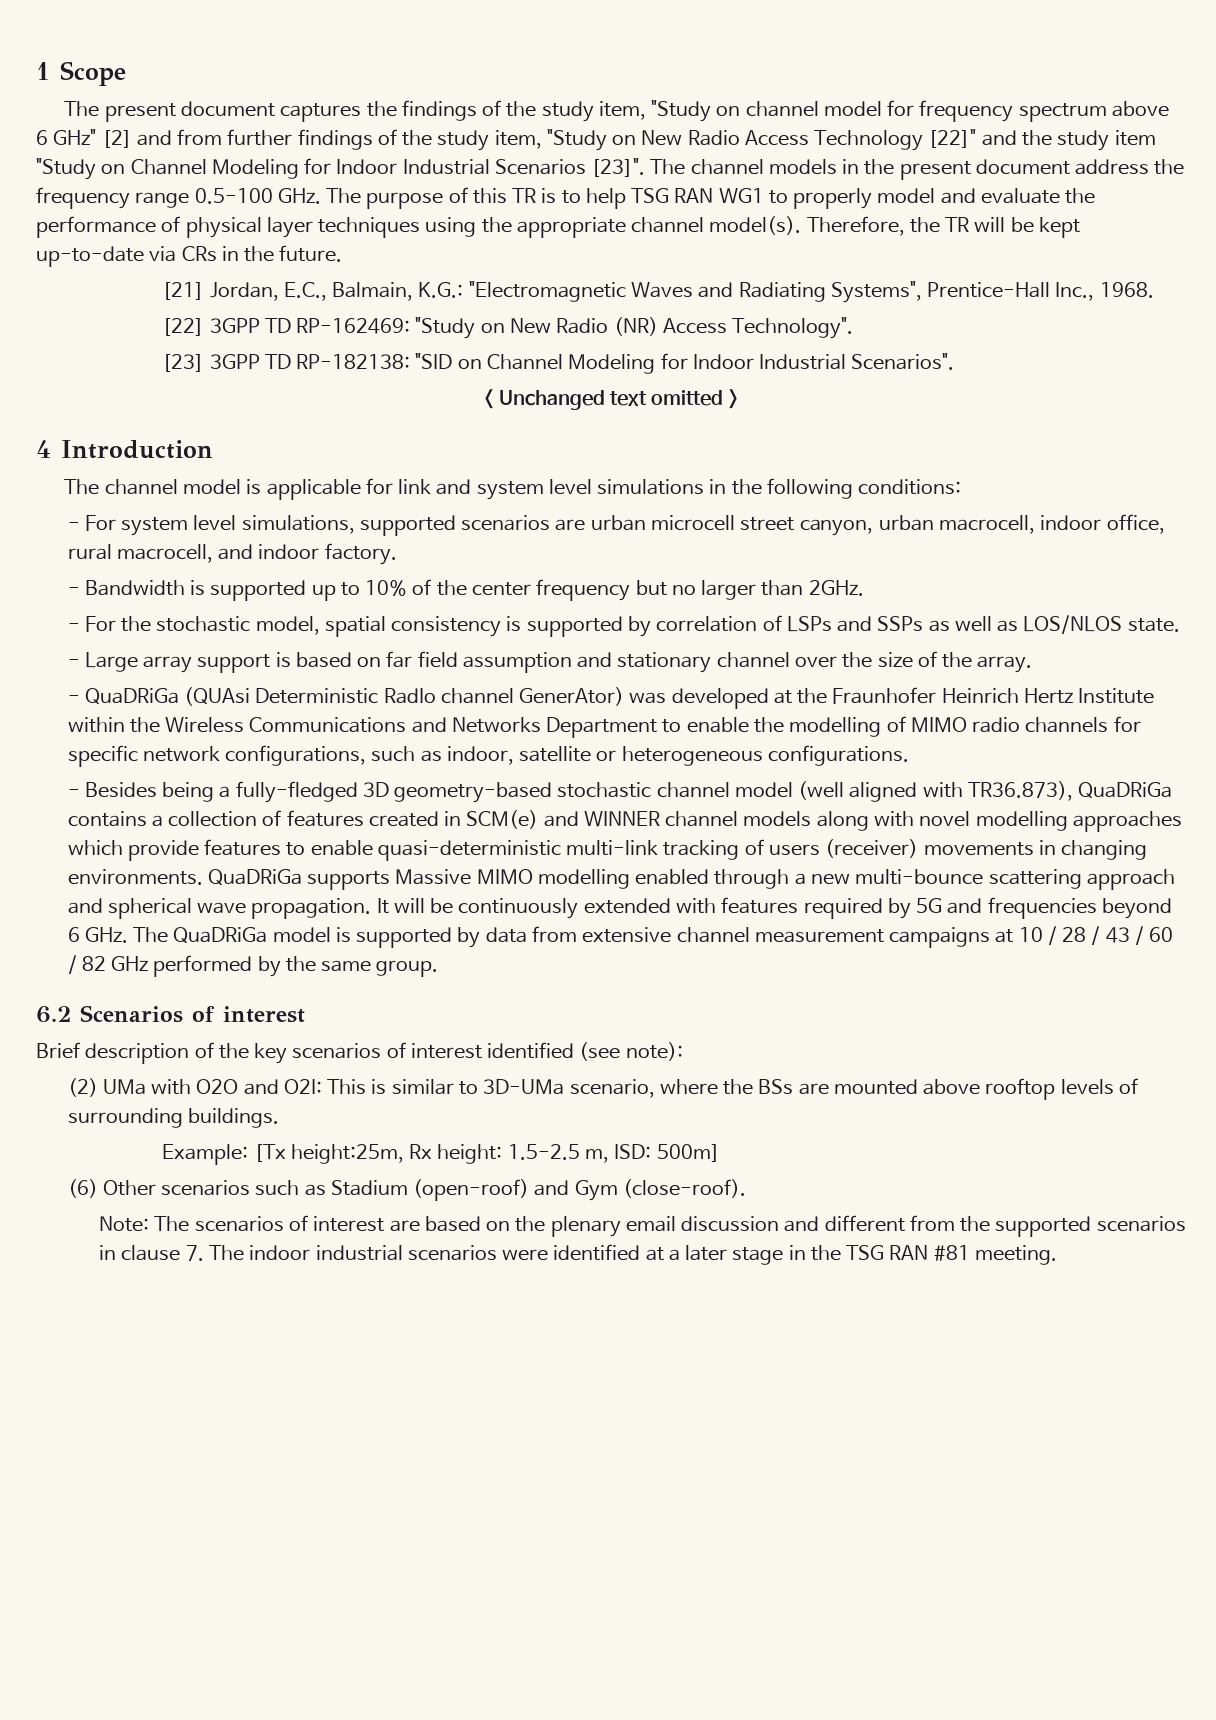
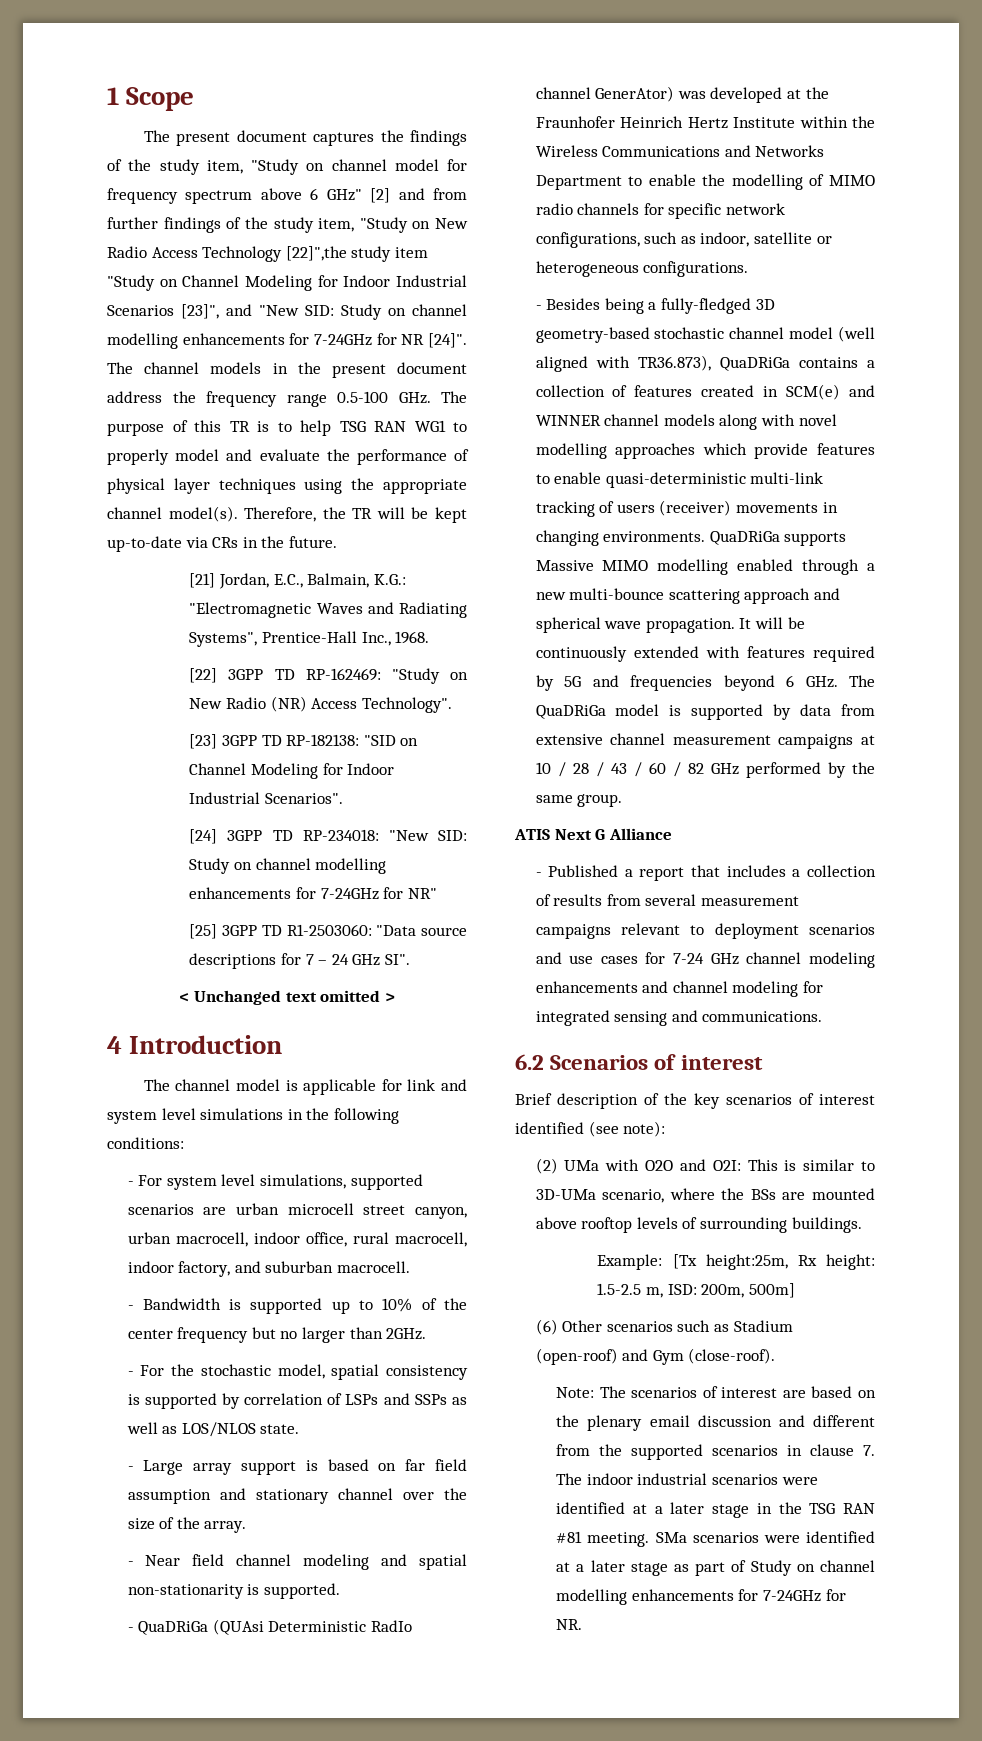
- The present document captures the findings of the study item, "Study on channel model for frequency spectrum above 6 GHz" [2] and from further findings of the study item, "Study on New Radio Access Technology [22]" and the study item "Study on Channel Modeling for Indoor Industrial Scenarios [23]".
+ The present document captures the findings of the study item, "Study on channel model for frequency spectrum above 6 GHz" [2] and from further findings of the study item, "Study on New Radio Access Technology [22]",the study item "Study on Channel Modeling for Indoor Industrial Scenarios [23]", and "New SID: Study on channel modelling enhancements for 7-24GHz for NR [24]".
+ [24] 3GPP TD RP-234018: "New SID: Study on channel modelling enhancements for 7-24GHz for NR"
+ [25] 3GPP TD R1-2503060: "Data source descriptions for 7 – 24 GHz SI".
- - For system level simulations, supported scenarios are urban microcell street canyon, urban macrocell, indoor office, rural macrocell, and indoor factory.
+ - For system level simulations, supported scenarios are urban microcell street canyon, urban macrocell, indoor office, rural macrocell, indoor factory, and suburban macrocell.
+ - Near field channel modeling and spatial non-stationarity is supported.
+ ATIS Next G Alliance
+ - Published a report that includes a collection of results from several measurement campaigns relevant to deployment scenarios and use cases for 7-24 GHz channel modeling enhancements and channel modeling for integrated sensing and communications.
- Example: [Tx height:25m, Rx height: 1.5-2.5 m, ISD: 500m]
+ Example: [Tx height:25m, Rx height: 1.5-2.5 m, ISD: 200m, 500m]
+ SMa scenarios were identified at a later stage as part of Study on channel modelling enhancements for 7-24GHz for NR.

